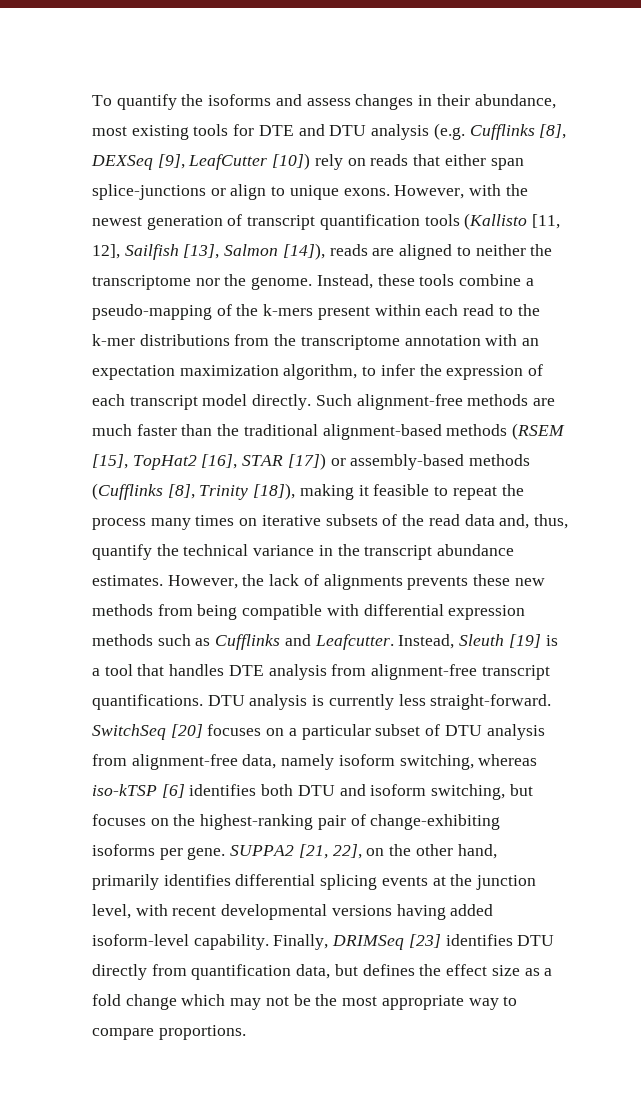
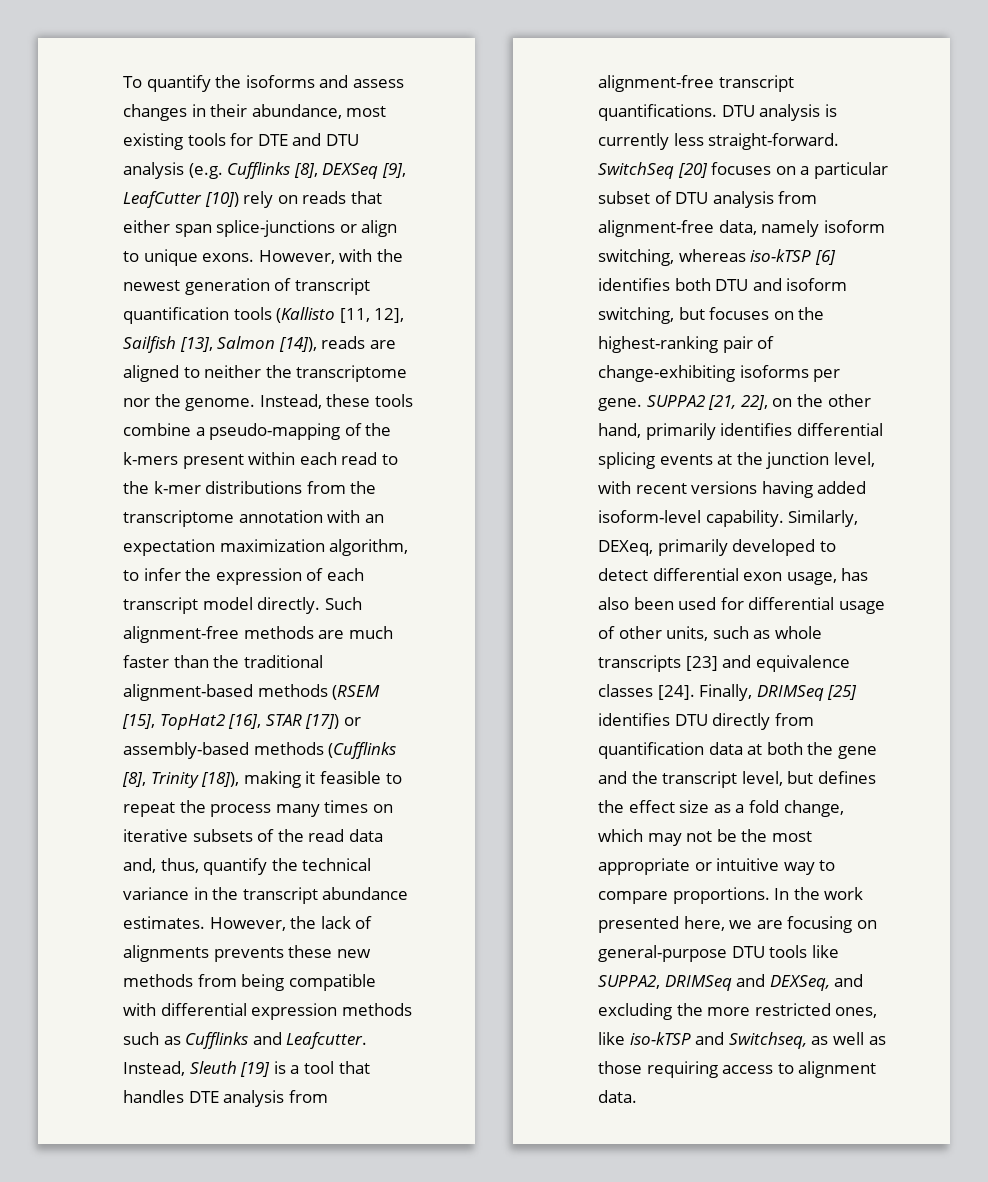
- SUPPA2 [21, 22], on the other hand, primarily identifies differential splicing events at the junction level, with recent developmental versions having added isoform-level capability.
+ SUPPA2 [21, 22], on the other hand, primarily identifies differential splicing events at the junction level, with recent versions having added isoform-level capability.
+ Similarly, DEXeq, primarily developed to detect differential exon usage, has also been used for differential usage of other units, such as whole transcripts [23] and equivalence classes [24].
- Finally, DRIMSeq [23] identifies DTU directly from quantification data, but defines the effect size as a fold change which may not be the most appropriate way to compare proportions.
+ Finally, DRIMSeq [25] identifies DTU directly from quantification data at both the gene and the transcript level, but defines the effect size as a fold change, which may not be the most appropriate or intuitive way to compare proportions.
+ In the work presented here, we are focusing on general-purpose DTU tools like SUPPA2, DRIMSeq and DEXSeq, and excluding the more restricted ones, like iso-kTSP and Switchseq, as well as those requiring access to alignment data.

